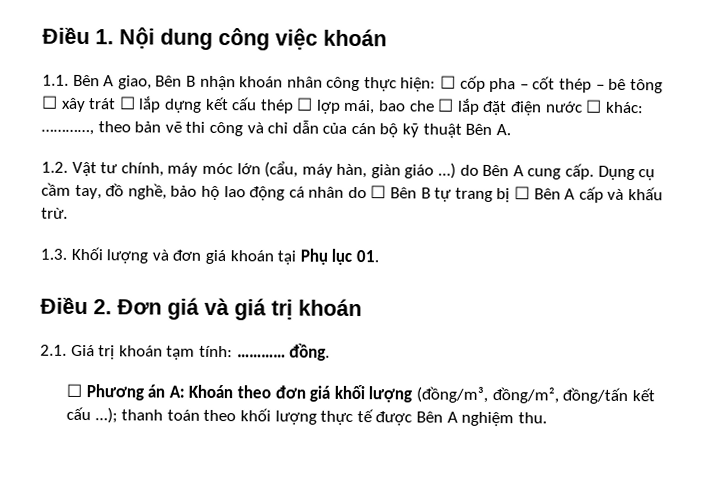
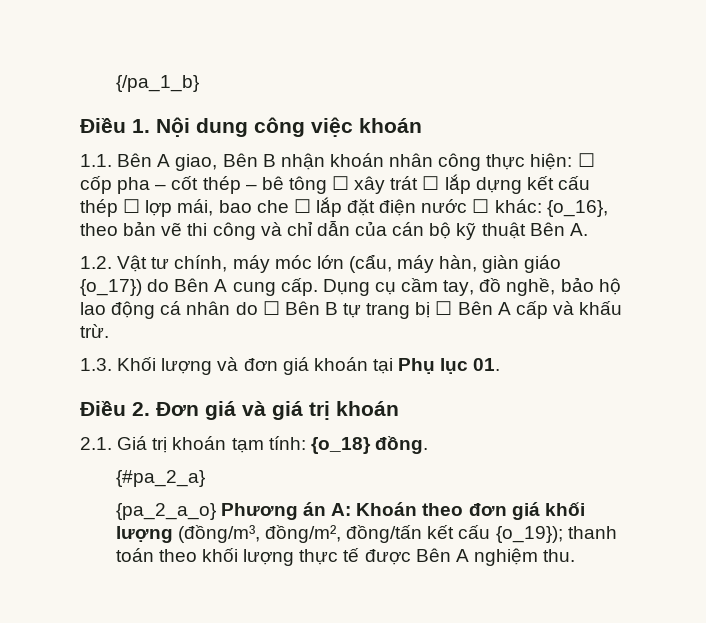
+ {/pa_1_b}
- 1.1. Bên A giao, Bên B nhận khoán nhân công thực hiện: ☐ cốp pha – cốt thép – bê tông ☐ xây trát ☐ lắp dựng kết cấu thép ☐ lợp mái, bao che ☐ lắp đặt điện nước ☐ khác: …………, theo bản vẽ thi công và chỉ dẫn của cán bộ kỹ thuật Bên A.
+ 1.1. Bên A giao, Bên B nhận khoán nhân công thực hiện: ☐ cốp pha – cốt thép – bê tông ☐ xây trát ☐ lắp dựng kết cấu thép ☐ lợp mái, bao che ☐ lắp đặt điện nước ☐ khác: {o_16}, theo bản vẽ thi công và chỉ dẫn của cán bộ kỹ thuật Bên A.
- 1.2. Vật tư chính, máy móc lớn (cẩu, máy hàn, giàn giáo …) do Bên A cung cấp.
+ 1.2. Vật tư chính, máy móc lớn (cẩu, máy hàn, giàn giáo {o_17}) do Bên A cung cấp.
- 2.1. Giá trị khoán tạm tính: ………… đồng.
+ 2.1. Giá trị khoán tạm tính: {o_18} đồng.
- ☐ Phương án A: Khoán theo đơn giá khối lượng (đồng/m³, đồng/m², đồng/tấn kết cấu …); thanh toán theo khối lượng thực tế được Bên A nghiệm thu.
+ {#pa_2_a}
+ {pa_2_a_o} Phương án A: Khoán theo đơn giá khối lượng (đồng/m³, đồng/m², đồng/tấn kết cấu {o_19}); thanh toán theo khối lượng thực tế được Bên A nghiệm thu.

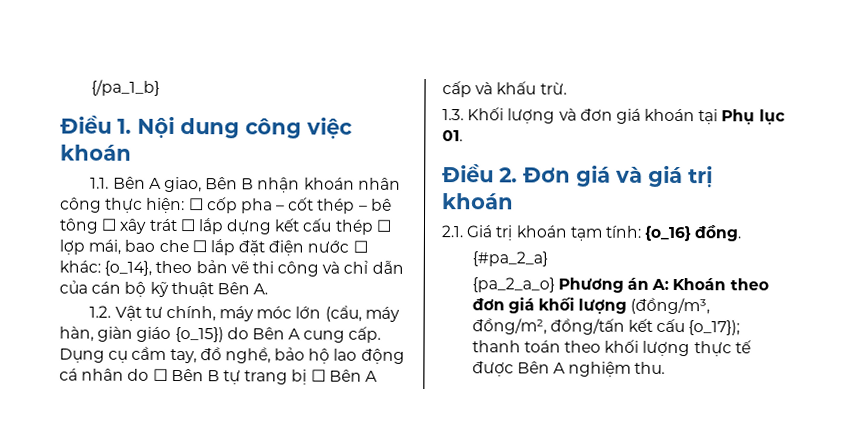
- 1.1. Bên A giao, Bên B nhận khoán nhân công thực hiện: ☐ cốp pha – cốt thép – bê tông ☐ xây trát ☐ lắp dựng kết cấu thép ☐ lợp mái, bao che ☐ lắp đặt điện nước ☐ khác: {o_16}, theo bản vẽ thi công và chỉ dẫn của cán bộ kỹ thuật Bên A.
+ 1.1. Bên A giao, Bên B nhận khoán nhân công thực hiện: ☐ cốp pha – cốt thép – bê tông ☐ xây trát ☐ lắp dựng kết cấu thép ☐ lợp mái, bao che ☐ lắp đặt điện nước ☐ khác: {o_14}, theo bản vẽ thi công và chỉ dẫn của cán bộ kỹ thuật Bên A.
- 1.2. Vật tư chính, máy móc lớn (cẩu, máy hàn, giàn giáo {o_17}) do Bên A cung cấp.
+ 1.2. Vật tư chính, máy móc lớn (cẩu, máy hàn, giàn giáo {o_15}) do Bên A cung cấp.
- 2.1. Giá trị khoán tạm tính: {o_18} đồng.
+ 2.1. Giá trị khoán tạm tính: {o_16} đồng.
- {pa_2_a_o} Phương án A: Khoán theo đơn giá khối lượng (đồng/m³, đồng/m², đồng/tấn kết cấu {o_19}); thanh toán theo khối lượng thực tế được Bên A nghiệm thu.
+ {pa_2_a_o} Phương án A: Khoán theo đơn giá khối lượng (đồng/m³, đồng/m², đồng/tấn kết cấu {o_17}); thanh toán theo khối lượng thực tế được Bên A nghiệm thu.

